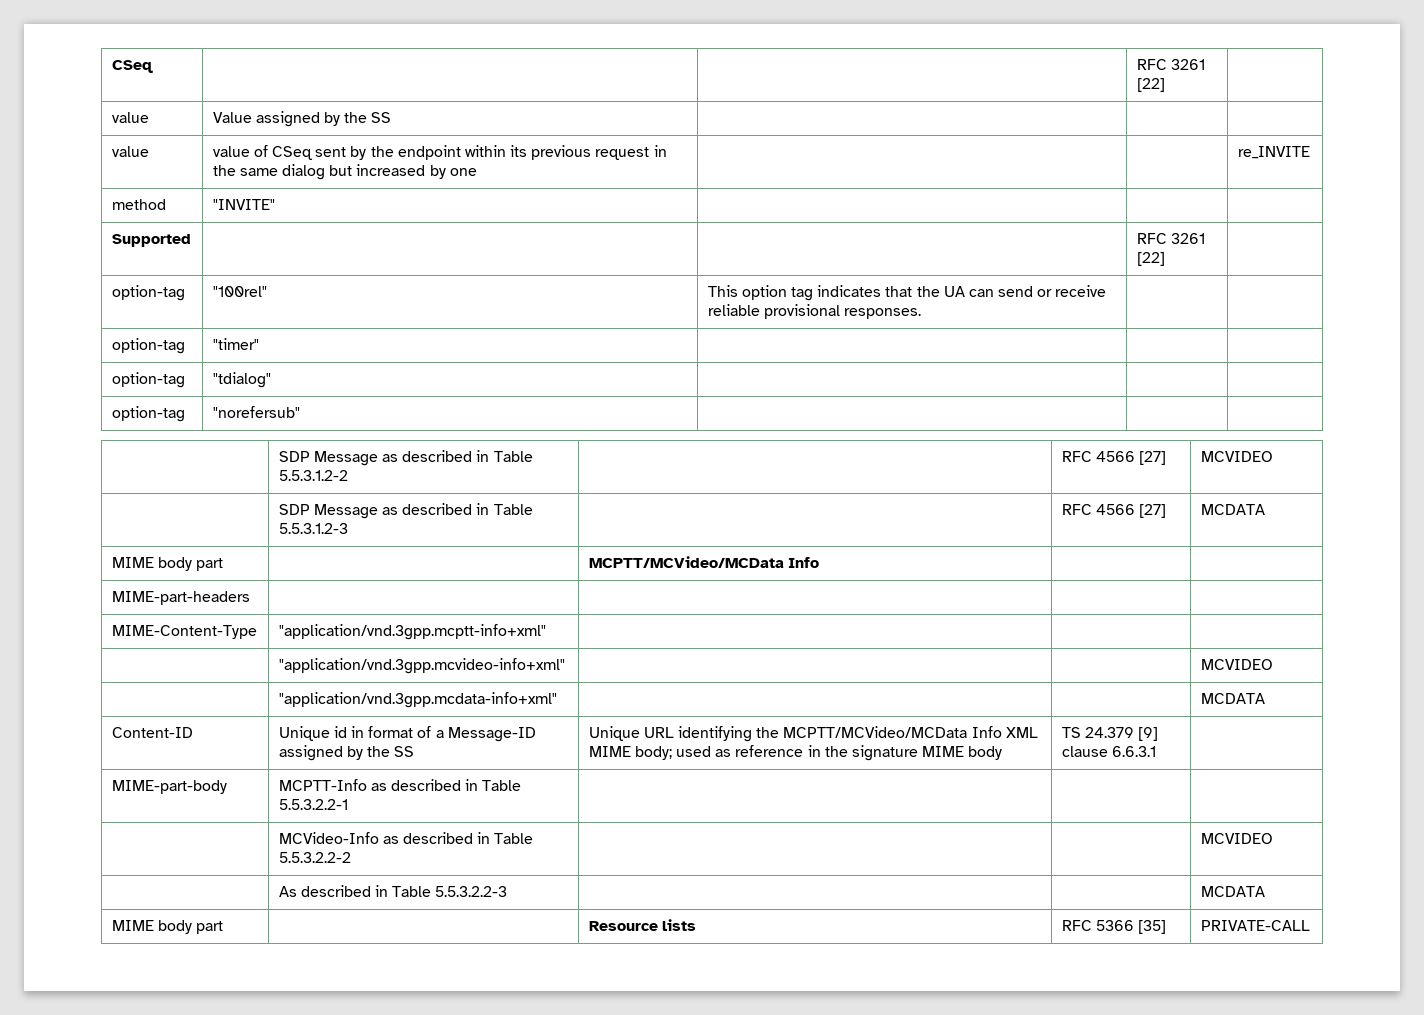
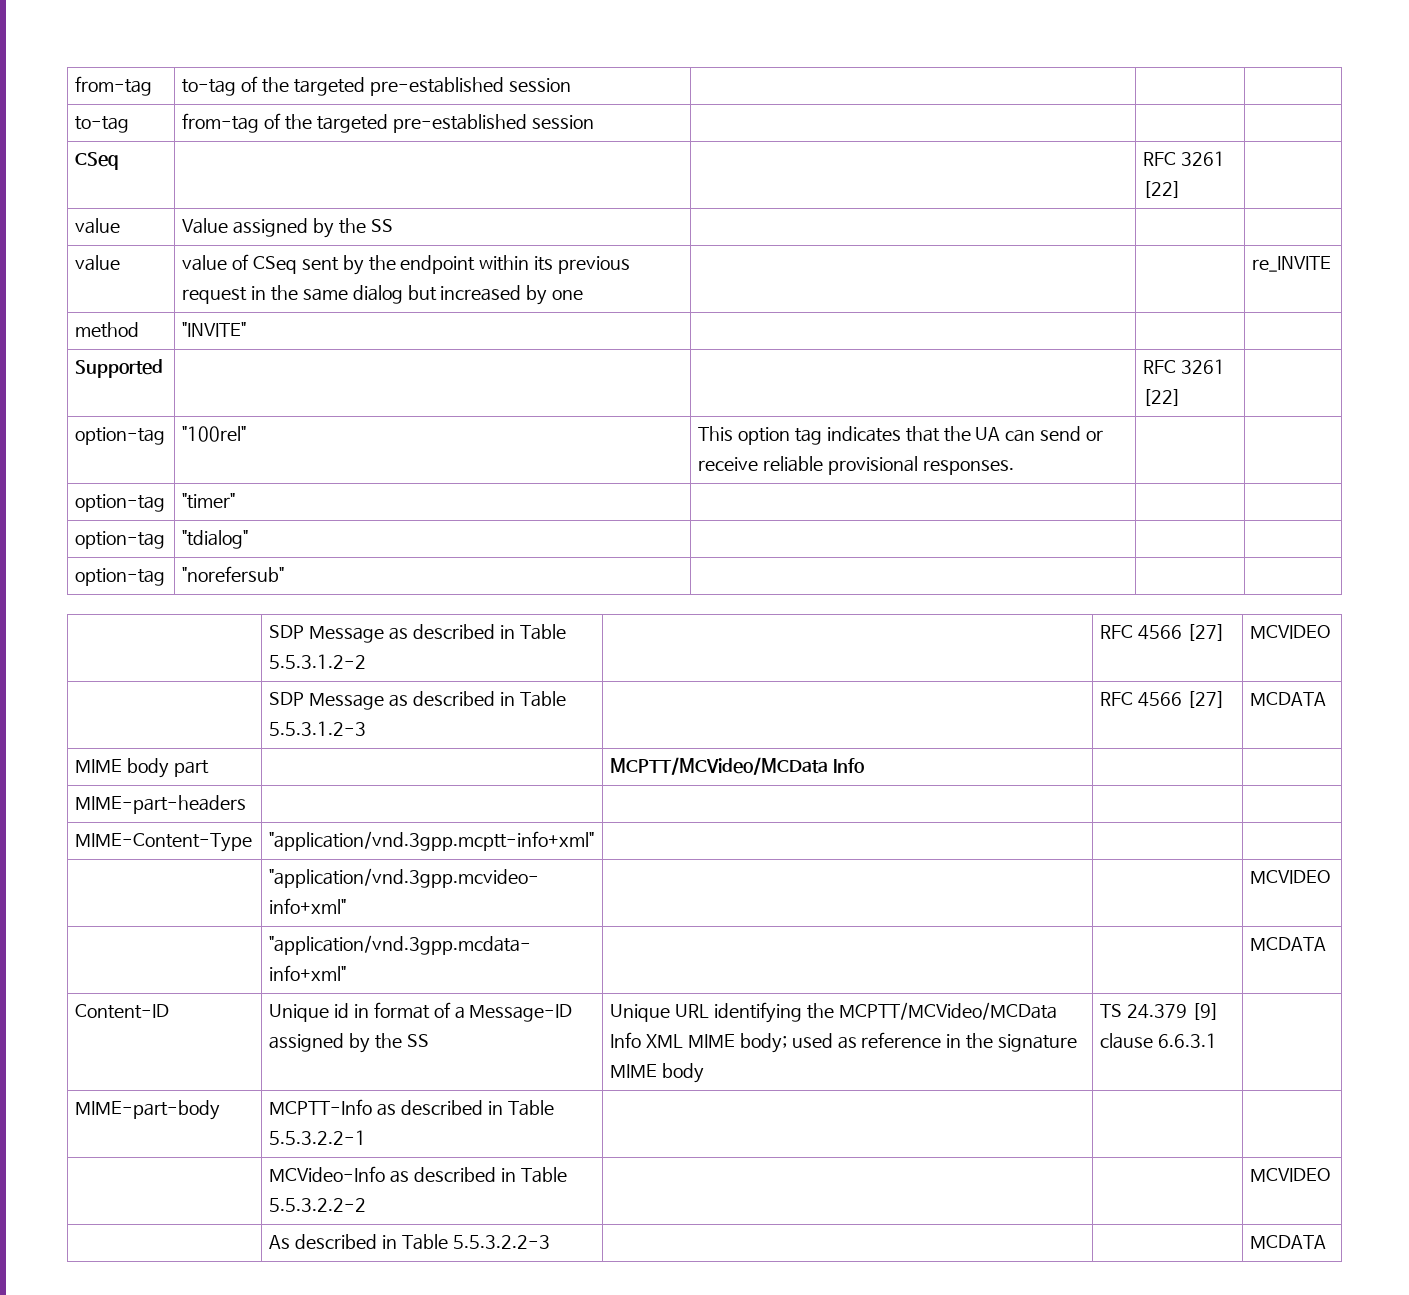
+ from-tag | to-tag of the targeted pre-established session | | |
+ to-tag | from-tag of the targeted pre-established session | | |
- MIME body part | | Resource lists | RFC 5366 [35] | PRIVATE-CALL

